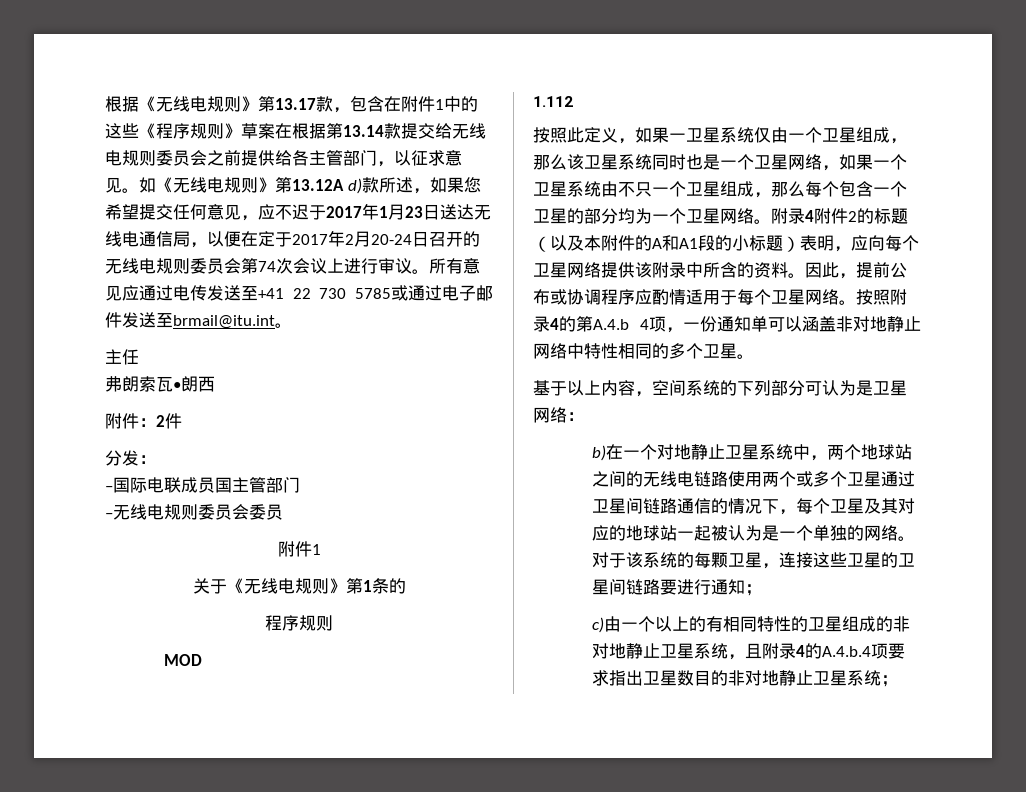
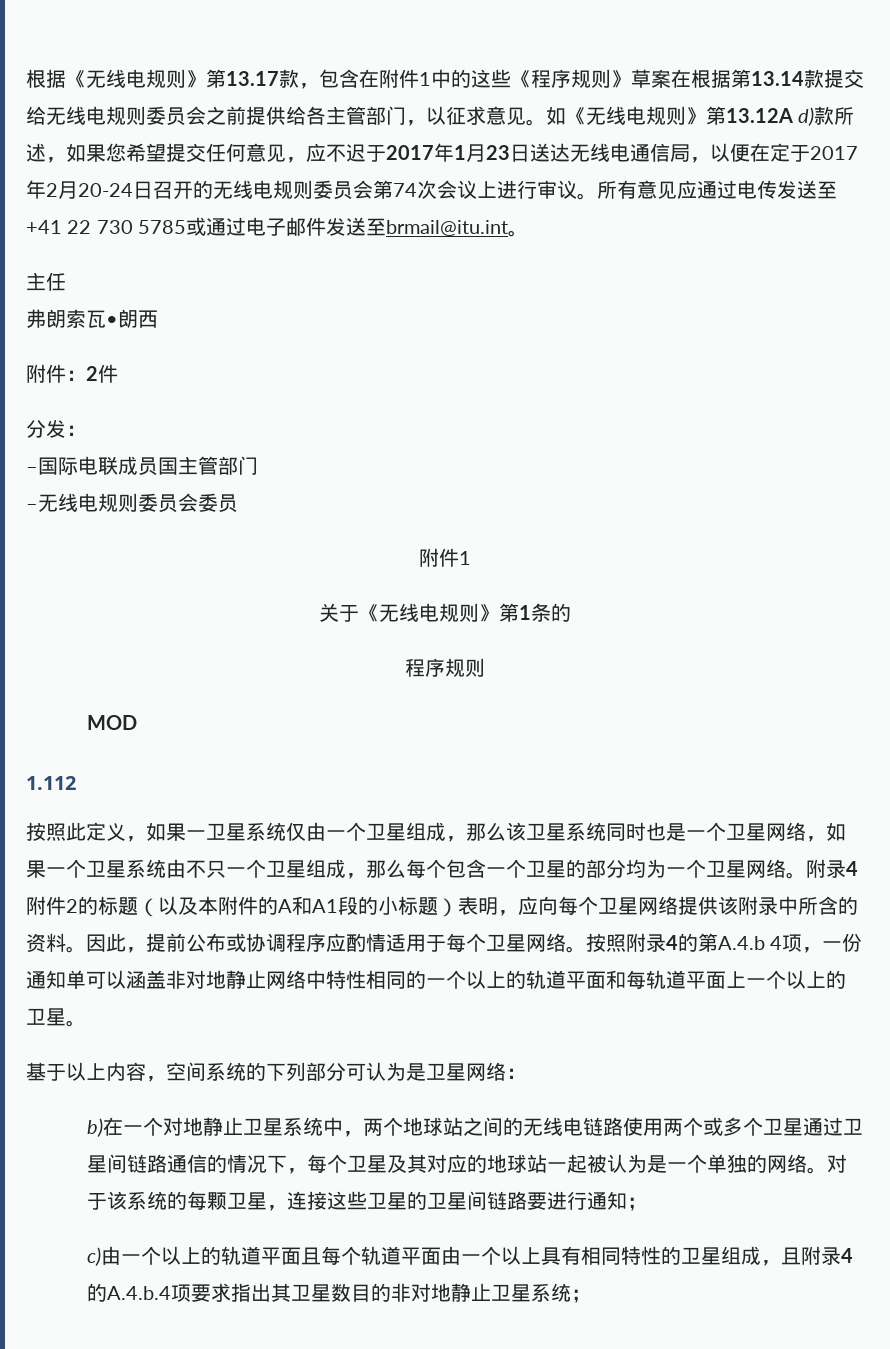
- 按照附录4的第A.4.b 4项，一份通知单可以涵盖非对地静止网络中特性相同的多个卫星。
+ 按照附录4的第A.4.b 4项，一份通知单可以涵盖非对地静止网络中特性相同的一个以上的轨道平面和每轨道平面上一个以上的卫星。
- c)由一个以上的有相同特性的卫星组成的非对地静止卫星系统，且附录4的A.4.b.4项要求指出卫星数目的非对地静止卫星系统；
+ c)由一个以上的轨道平面且每个轨道平面由一个以上具有相同特性的卫星组成，且附录4的A.4.b.4项要求指出其卫星数目的非对地静止卫星系统；

